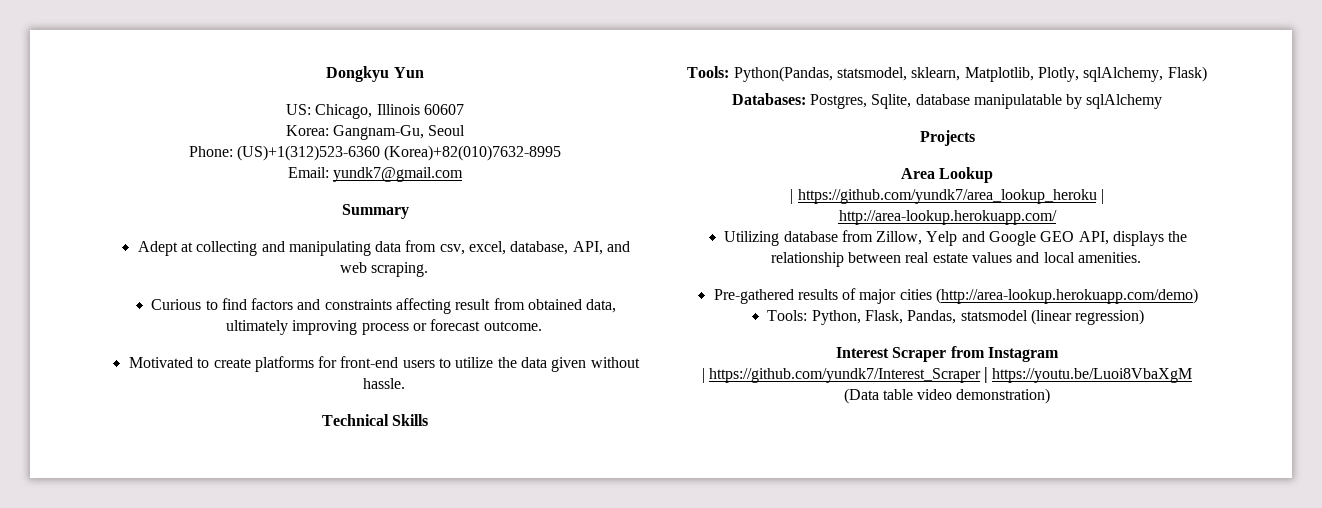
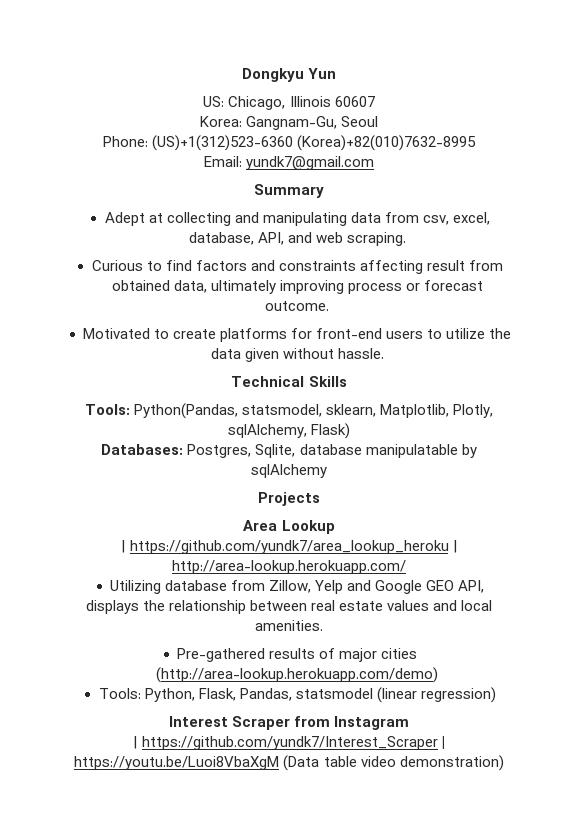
- Utilizing database from Zillow, Yelp and Google GEO API, displays the relationship between real estate values and local amenities.
+ Utilizing database from Zillow, Yelp and Google GEO API,
+ displays the relationship between real estate values and local amenities.

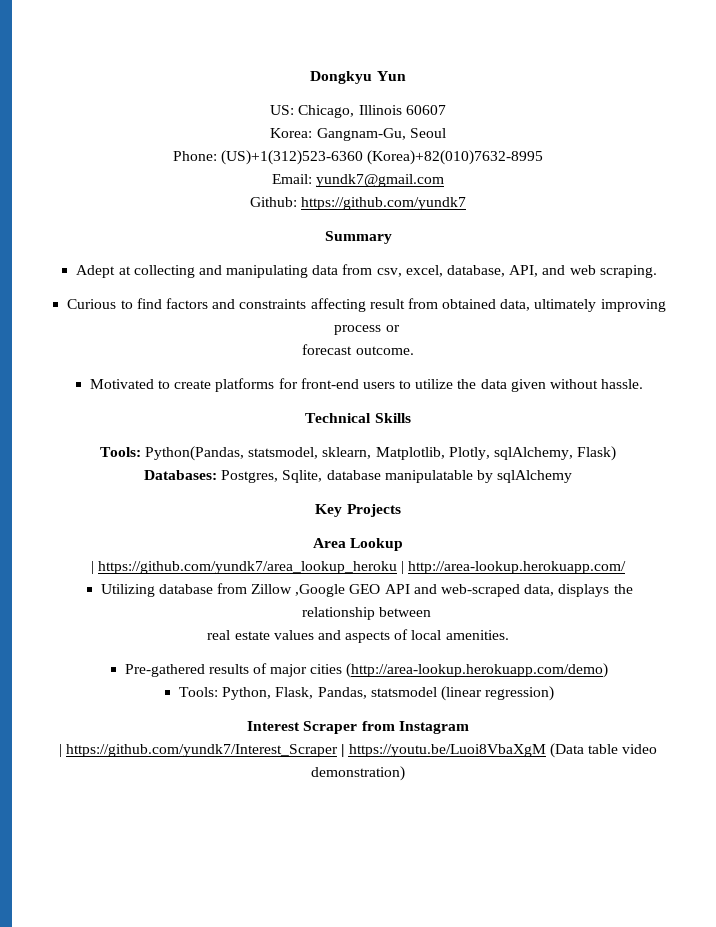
+ Github: https://github.com/yundk7
- Curious to find factors and constraints affecting result from obtained data, ultimately improving process or forecast outcome.
+ Curious to find factors and constraints affecting result from obtained data, ultimately improving process or
+ forecast outcome.
- Projects
+ Key Projects
- Utilizing database from Zillow, Yelp and Google GEO API,
- displays the relationship between real estate values and local amenities.
+ Utilizing database from Zillow ,Google GEO API and web-scraped data, displays the relationship between
+ real estate values and aspects of local amenities.

